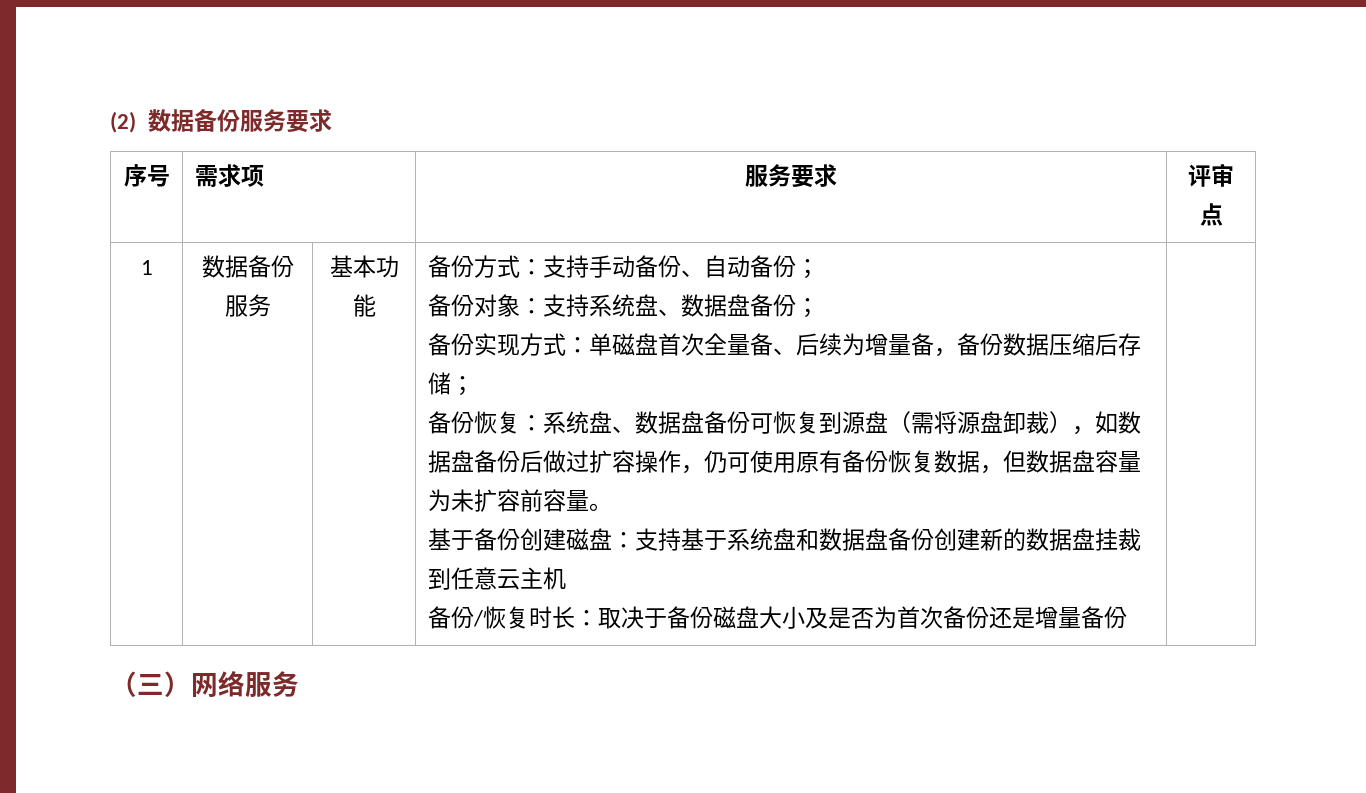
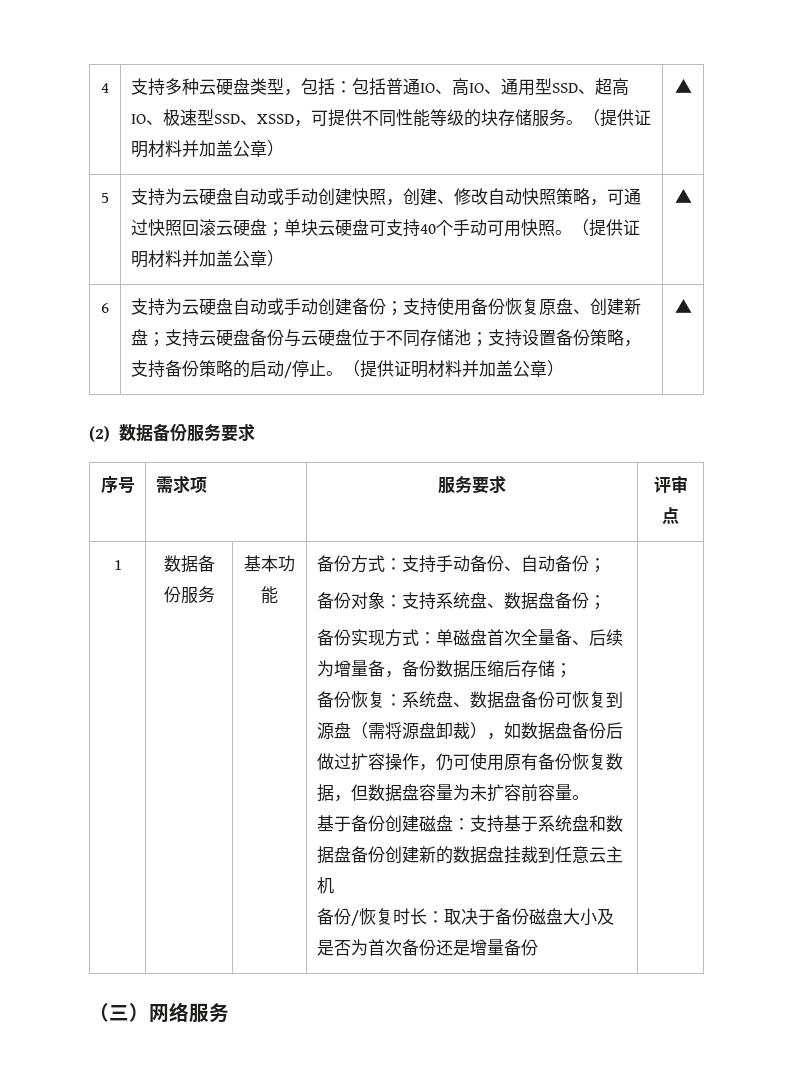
+ 4 | 支持多种云硬盘类型，包括：包括普通IO、高IO、通用型SSD、超高IO、极速型SSD、XSSD，可提供不同性能等级的块存储服务。（提供证明材料并加盖公章） | ▲
+ 5 | 支持为云硬盘自动或手动创建快照，创建、修改自动快照策略，可通过快照回滚云硬盘；单块云硬盘可支持40个手动可用快照。（提供证明材料并加盖公章） | ▲
+ 6 | 支持为云硬盘自动或手动创建备份；支持使用备份恢复原盘、创建新盘；支持云硬盘备份与云硬盘位于不同存储池；支持设置备份策略，支持备份策略的启动/停止。（提供证明材料并加盖公章） | ▲

